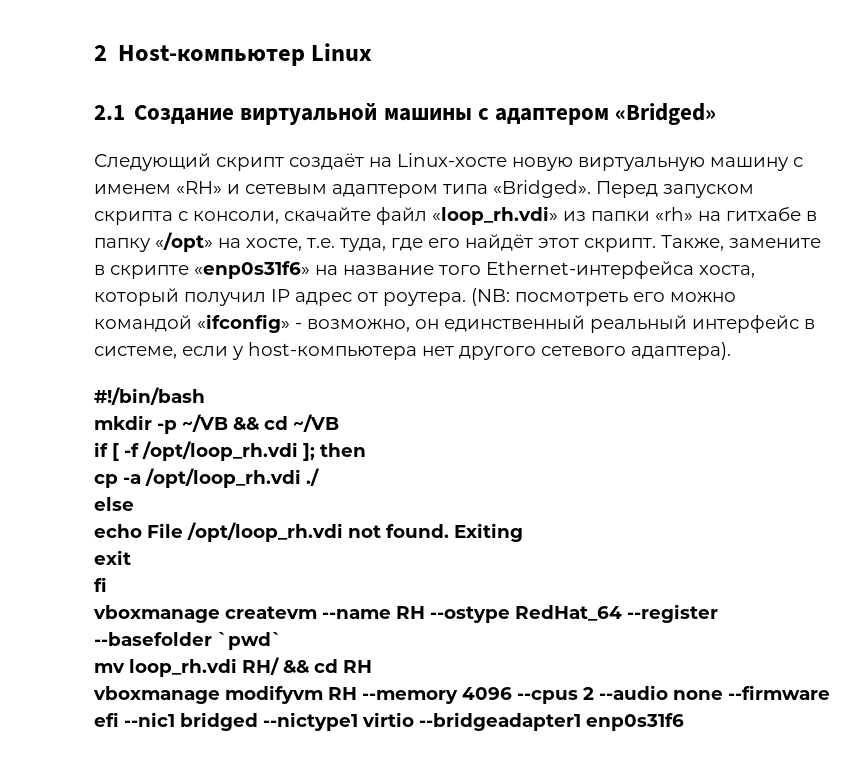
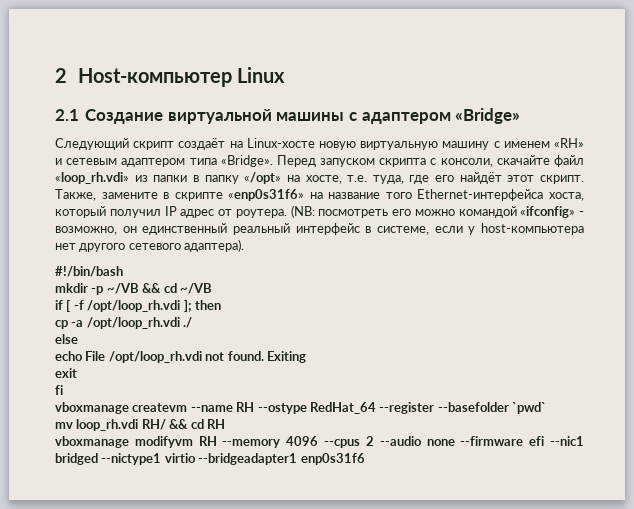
- 2.1 Создание виртуальной машины с адаптером «Bridged»
+ 2.1 Создание виртуальной машины с адаптером «Bridge»
- Следующий скрипт создаёт на Linux-хосте новую виртуальную машину с именем «RH» и сетевым адаптером типа «Bridged».
+ Следующий скрипт создаёт на Linux-хосте новую виртуальную машину с именем «RH» и сетевым адаптером типа «Bridge».
- Перед запуском скрипта с консоли, скачайте файл «loop_rh.vdi» из папки «rh» на гитхабе в папку «/opt» на хосте, т.е. туда, где его найдёт этот скрипт.
+ Перед запуском скрипта с консоли, скачайте файл «loop_rh.vdi» из папки в папку «/opt» на хосте, т.е. туда, где его найдёт этот скрипт.

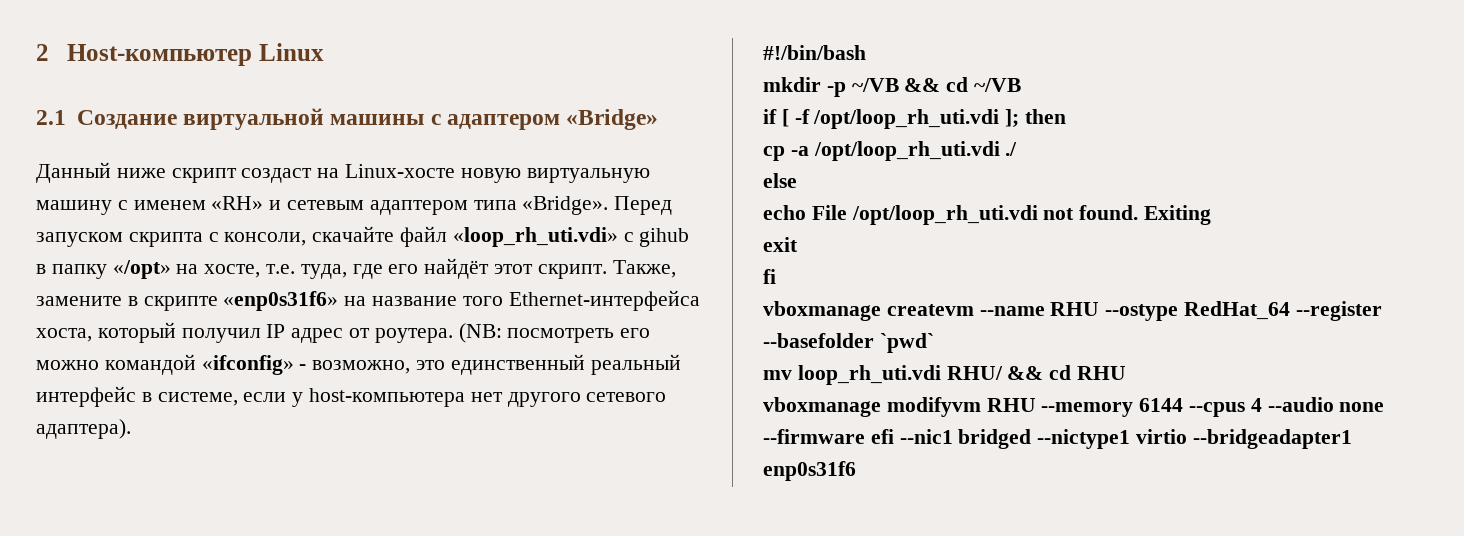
- Следующий скрипт создаёт на Linux-хосте новую виртуальную машину с именем «RH» и сетевым адаптером типа «Bridge».
+ Данный ниже скрипт создаст на Linux-хосте новую виртуальную машину с именем «RH» и сетевым адаптером типа «Bridge».
- Перед запуском скрипта с консоли, скачайте файл «loop_rh.vdi» из папки в папку «/opt» на хосте, т.е. туда, где его найдёт этот скрипт.
+ Перед запуском скрипта с консоли, скачайте файл «loop_rh_uti.vdi» с gihub в папку «/opt» на хосте, т.е. туда, где его найдёт этот скрипт.
- (NB: посмотреть его можно командой «ifconfig» - возможно, он единственный реальный интерфейс в системе, если у host-компьютера нет другого сетевого адаптера).
+ (NB: посмотреть его можно командой «ifconfig» - возможно, это единственный реальный интерфейс в системе, если у host-компьютера нет другого сетевого адаптера).
- if [ -f /opt/loop_rh.vdi ]; then
+ if [ -f /opt/loop_rh_uti.vdi ]; then
- cp -a /opt/loop_rh.vdi ./
+ cp -a /opt/loop_rh_uti.vdi ./
- echo File /opt/loop_rh.vdi not found.
+ echo File /opt/loop_rh_uti.vdi not found.
- vboxmanage createvm --name RH --ostype RedHat_64 --register --basefolder `pwd`
+ vboxmanage createvm --name RHU --ostype RedHat_64 --register --basefolder `pwd`
- mv loop_rh.vdi RH/ && cd RH
+ mv loop_rh_uti.vdi RHU/ && cd RHU
- vboxmanage modifyvm RH --memory 4096 --cpus 2 --audio none --firmware efi --nic1 bridged --nictype1 virtio --bridgeadapter1 enp0s31f6
+ vboxmanage modifyvm RHU --memory 6144 --cpus 4 --audio none --firmware efi --nic1 bridged --nictype1 virtio --bridgeadapter1 enp0s31f6

